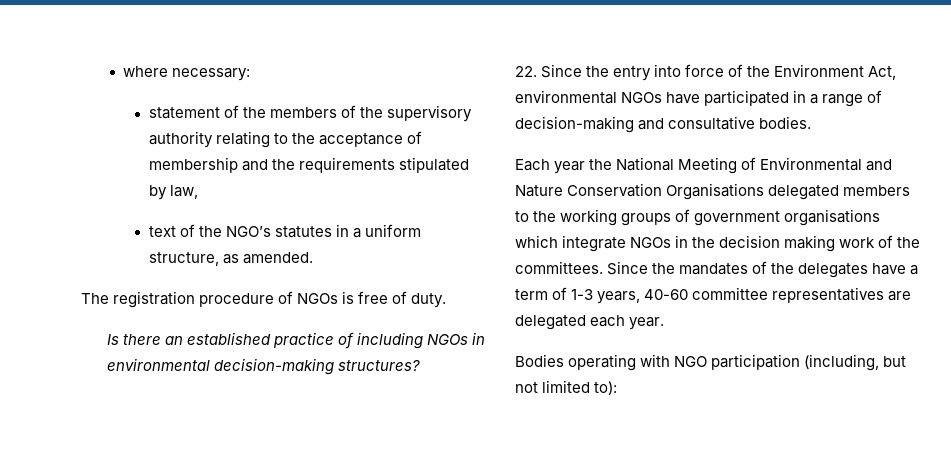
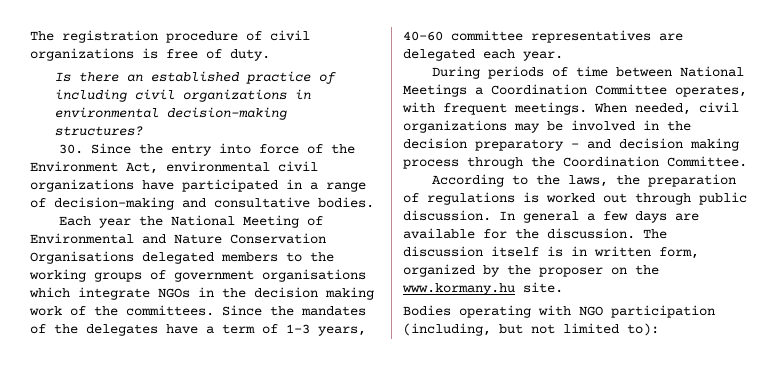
- where necessary:
- statement of the members of the supervisory authority relating to the acceptance of membership and the requirements stipulated by law,
- text of the NGO’s statutes in a uniform structure, as amended.
- The registration procedure of NGOs is free of duty.
+ The registration procedure of civil organizations is free of duty.
- Is there an established practice of including NGOs in environmental decision-making structures?
+ Is there an established practice of including civil organizations in environmental decision-making structures?
- 22. Since the entry into force of the Environment Act, environmental NGOs have participated in a range of decision-making and consultative bodies.
+ 30. Since the entry into force of the Environment Act, environmental civil organizations have participated in a range of decision-making and consultative bodies.
+ During periods of time between National Meetings a Coordination Committee operates, with frequent meetings. When needed, civil organizations may be involved in the decision preparatory - and decision making process through the Coordination Committee.
+ According to the laws, the preparation of regulations is worked out through public discussion. In general a few days are available for the discussion. The discussion itself is in written form, organized by the proposer on the www.kormany.hu site.

